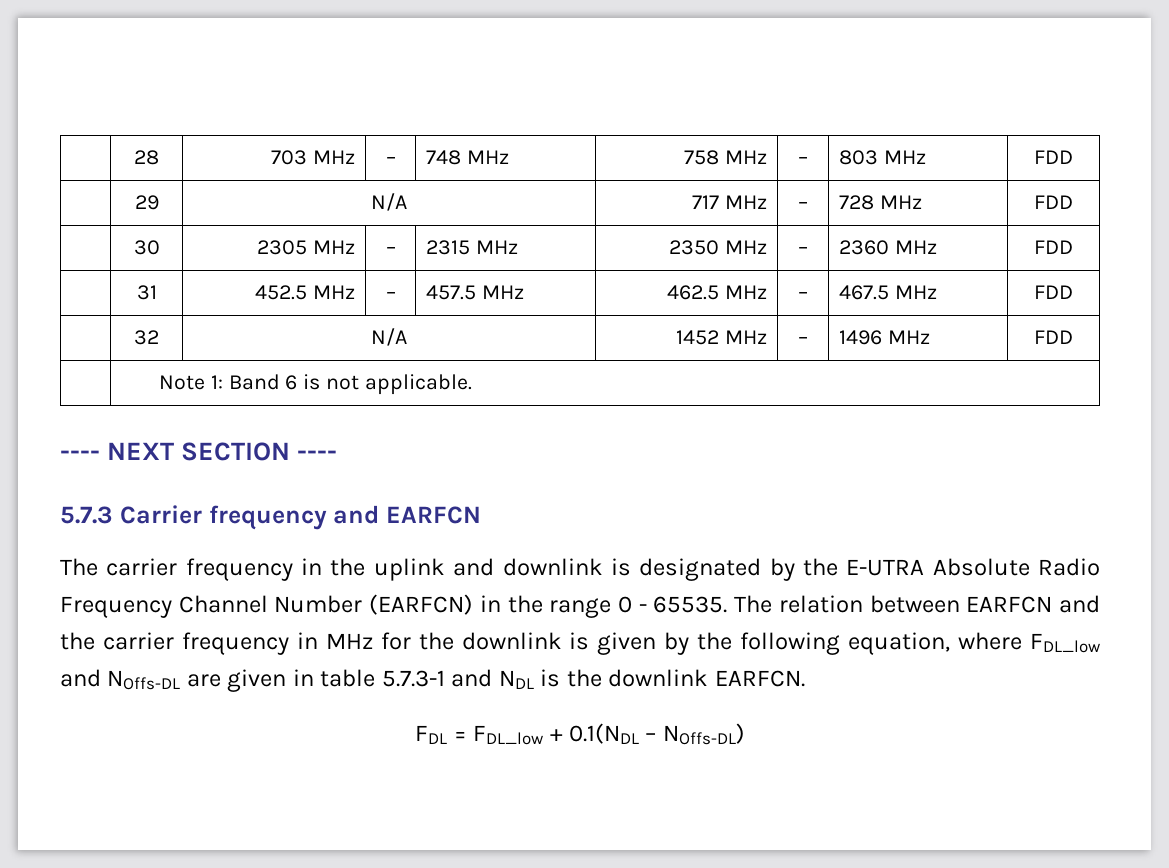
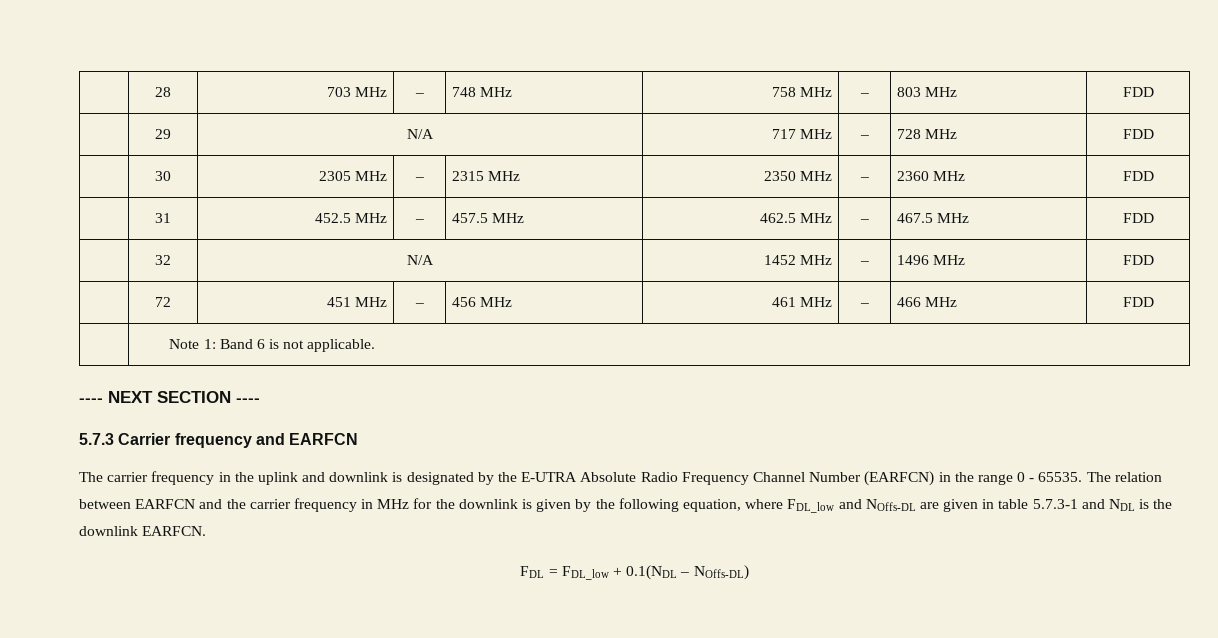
+ | 72 | 451 MHz | – | 456 MHz | 461 MHz | – | 466 MHz | FDD

